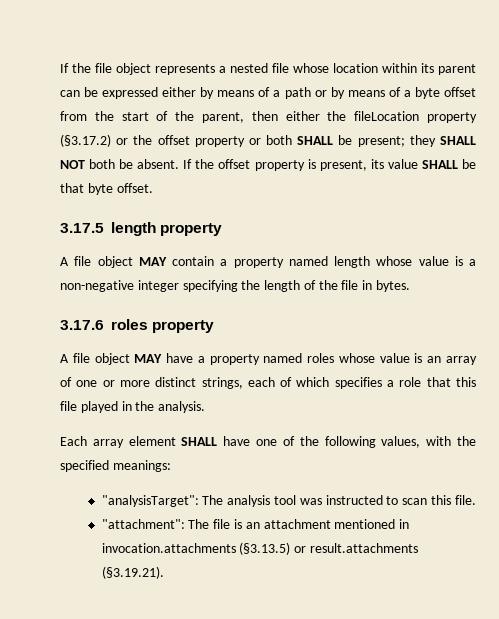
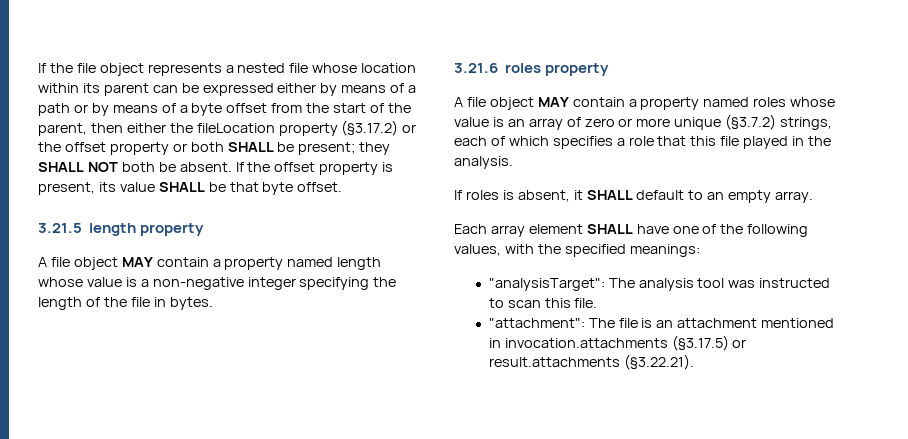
- 3.17.5 length property
+ 3.21.5 length property
- 3.17.6 roles property
+ 3.21.6 roles property
- A file object MAY have a property named roles whose value is an array of one or more distinct strings, each of which specifies a role that this file played in the analysis.
+ A file object MAY contain a property named roles whose value is an array of zero or more unique (§3.7.2) strings, each of which specifies a role that this file played in the analysis.
+ If roles is absent, it SHALL default to an empty array.
- "attachment": The file is an attachment mentioned in invocation.attachments (§3.13.5) or result.attachments (§3.19.21).
+ "attachment": The file is an attachment mentioned in invocation.attachments (§3.17.5) or result.attachments (§3.22.21).

